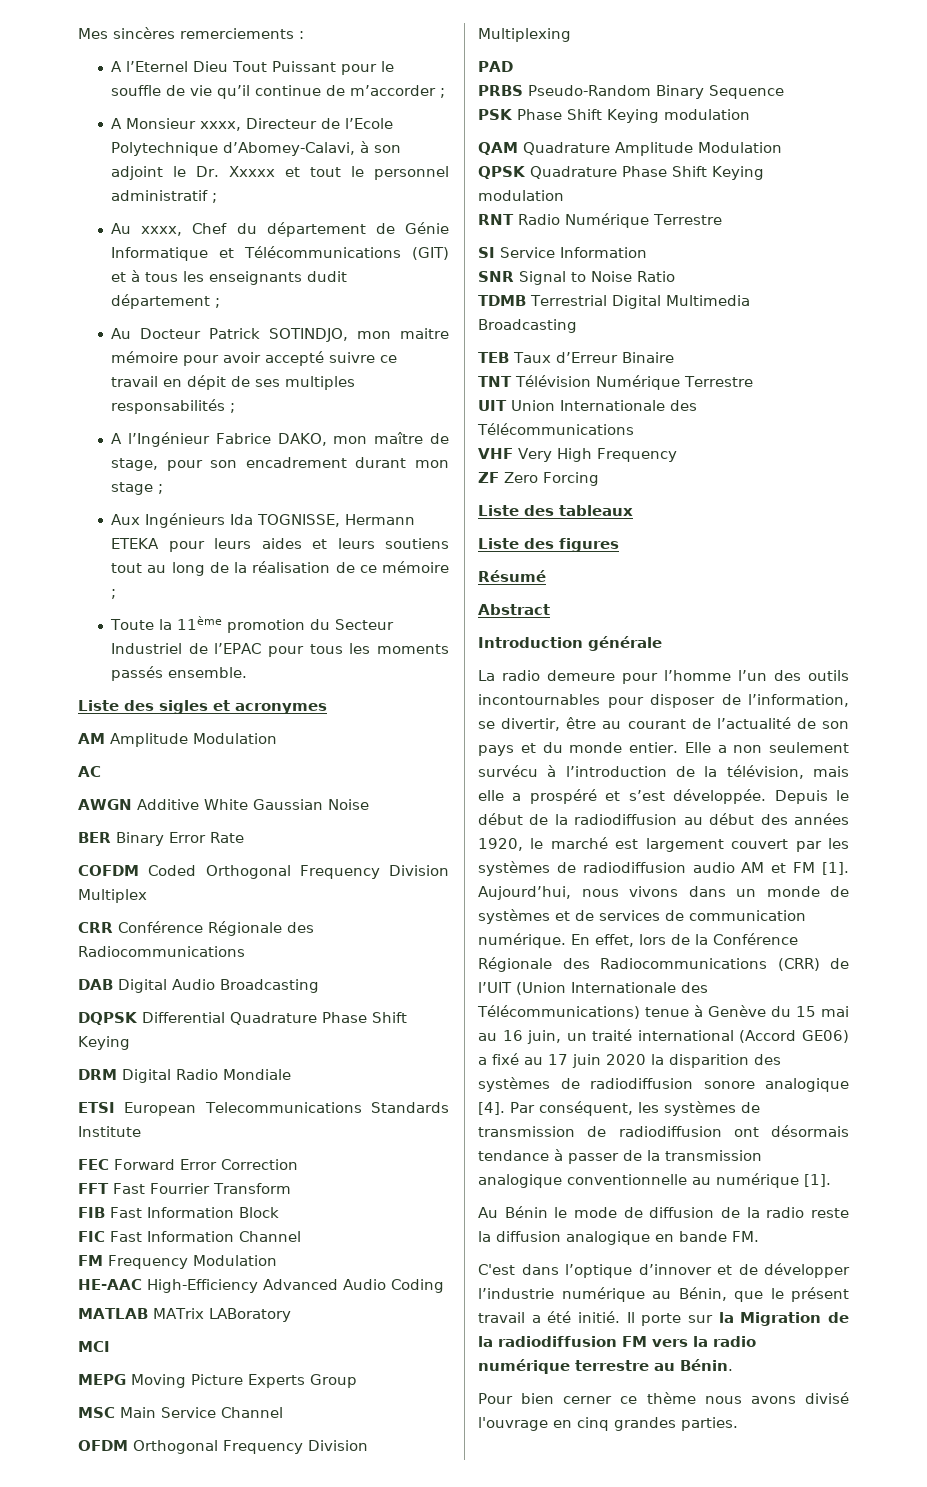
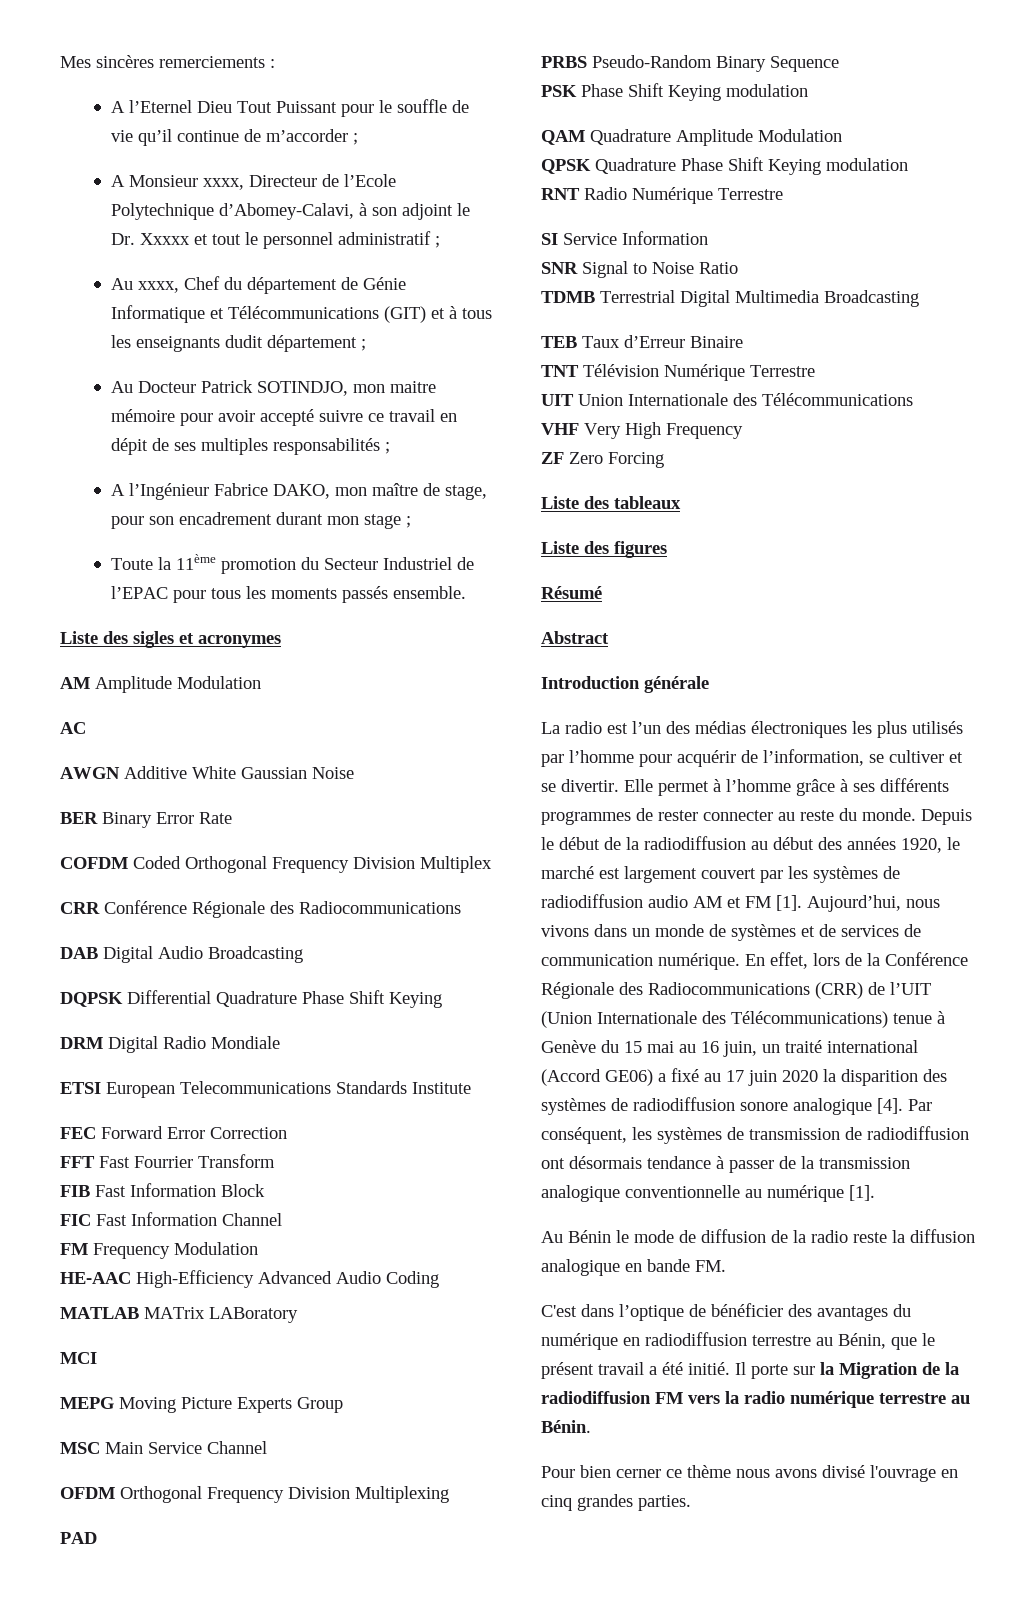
- Aux Ingénieurs Ida TOGNISSE, Hermann ETEKA pour leurs aides et leurs soutiens tout au long de la réalisation de ce mémoire ;
- La radio demeure pour l’homme l’un des outils incontournables pour disposer de l’information, se divertir, être au courant de l’actualité de son pays et du monde entier. Elle a non seulement survécu à l’introduction de la télévision, mais elle a prospéré et s’est développée.
+ La radio est l’un des médias électroniques les plus utilisés par l’homme pour acquérir de l’information, se cultiver et se divertir. Elle permet à l’homme grâce à ses différents programmes de rester connecter au reste du monde.
- C'est dans l’optique d’innover et de développer l’industrie numérique au Bénin, que le présent travail a été initié.
+ C'est dans l’optique de bénéficier des avantages du numérique en radiodiffusion terrestre au Bénin, que le présent travail a été initié.

